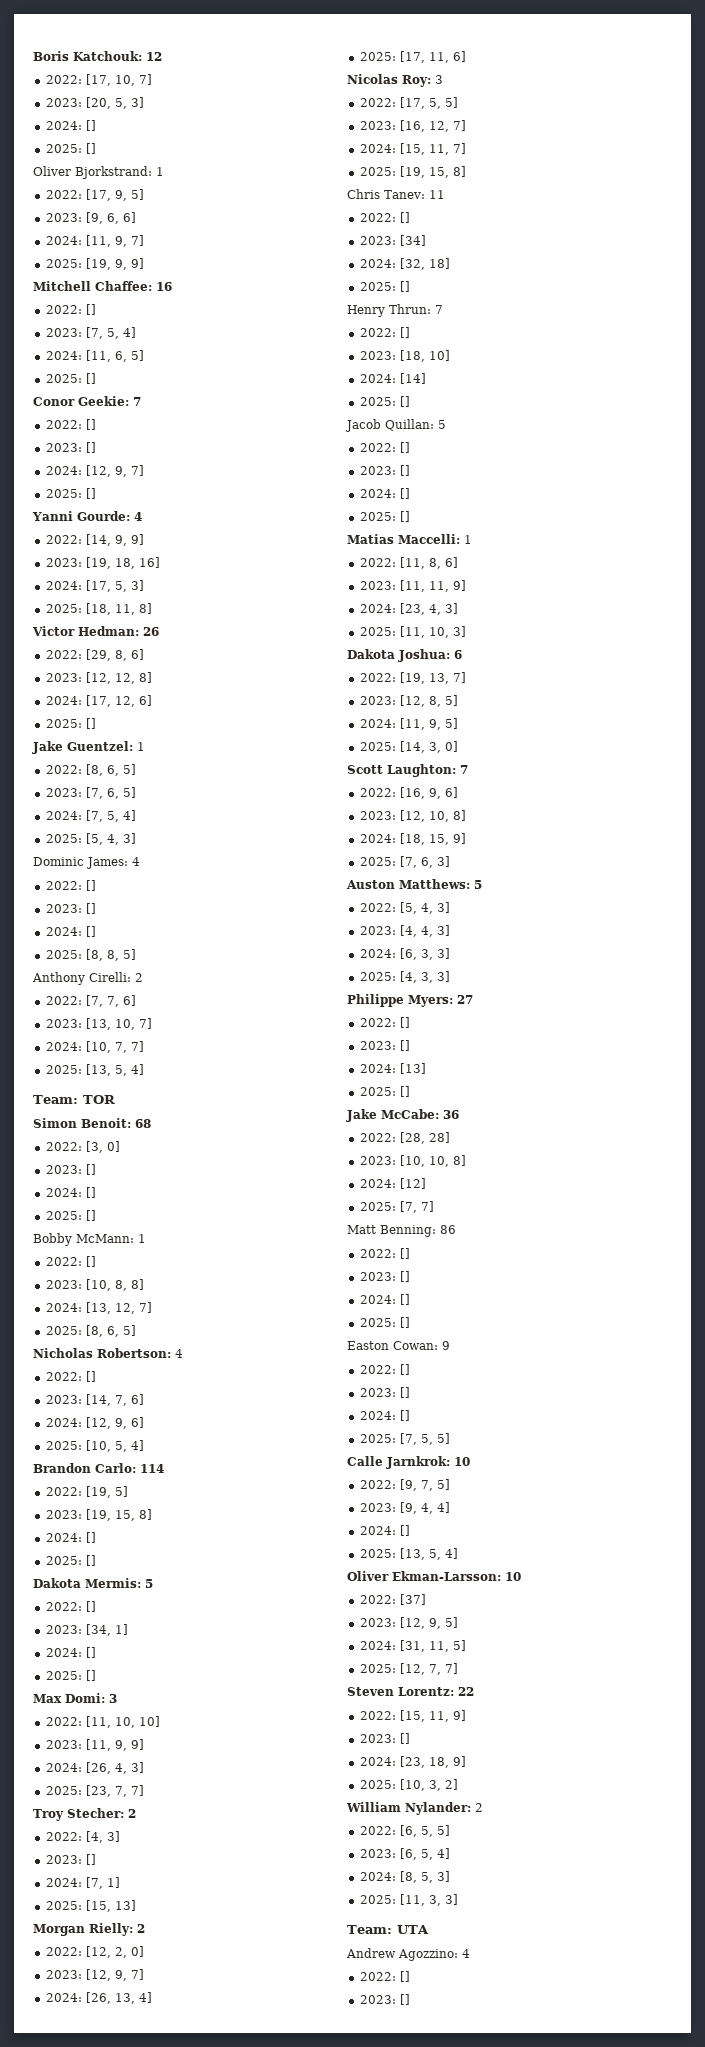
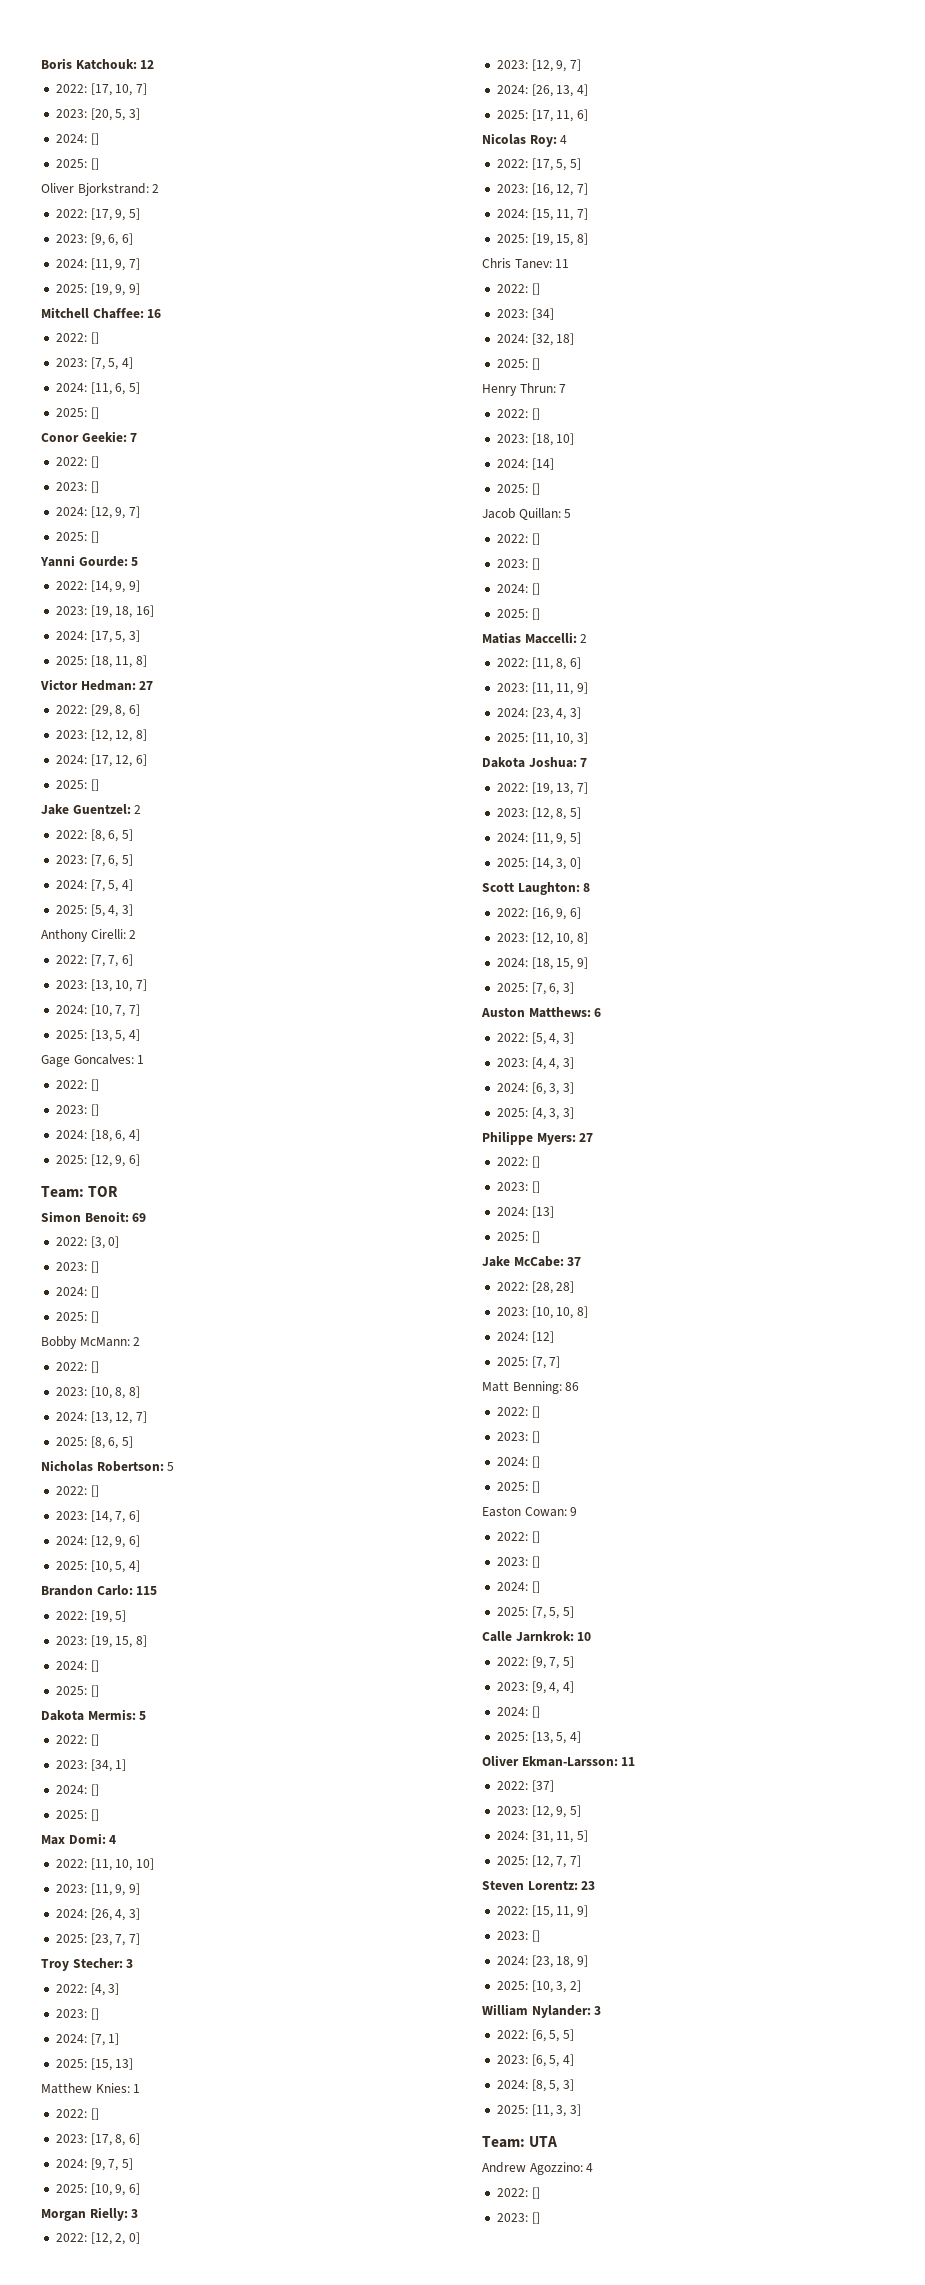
- Oliver Bjorkstrand: 1
+ Oliver Bjorkstrand: 2
- Yanni Gourde: 4
+ Yanni Gourde: 5
- Victor Hedman: 26
+ Victor Hedman: 27
- Jake Guentzel: 1
+ Jake Guentzel: 2
- Dominic James: 4
- 2022: []
- 2023: []
- 2024: []
- 2025: [8, 8, 5]
+ Gage Goncalves: 1
+ 2022: []
+ 2023: []
+ 2024: [18, 6, 4]
+ 2025: [12, 9, 6]
- Simon Benoit: 68
+ Simon Benoit: 69
- Bobby McMann: 1
+ Bobby McMann: 2
- Nicholas Robertson: 4
+ Nicholas Robertson: 5
- Brandon Carlo: 114
+ Brandon Carlo: 115
- Max Domi: 3
+ Max Domi: 4
- Troy Stecher: 2
+ Troy Stecher: 3
+ Matthew Knies: 1
+ 2022: []
+ 2023: [17, 8, 6]
+ 2024: [9, 7, 5]
+ 2025: [10, 9, 6]
- Morgan Rielly: 2
+ Morgan Rielly: 3
- Nicolas Roy: 3
+ Nicolas Roy: 4
- Matias Maccelli: 1
+ Matias Maccelli: 2
- Dakota Joshua: 6
+ Dakota Joshua: 7
- Scott Laughton: 7
+ Scott Laughton: 8
- Auston Matthews: 5
+ Auston Matthews: 6
- Jake McCabe: 36
+ Jake McCabe: 37
- Oliver Ekman-Larsson: 10
+ Oliver Ekman-Larsson: 11
- Steven Lorentz: 22
+ Steven Lorentz: 23
- William Nylander: 2
+ William Nylander: 3

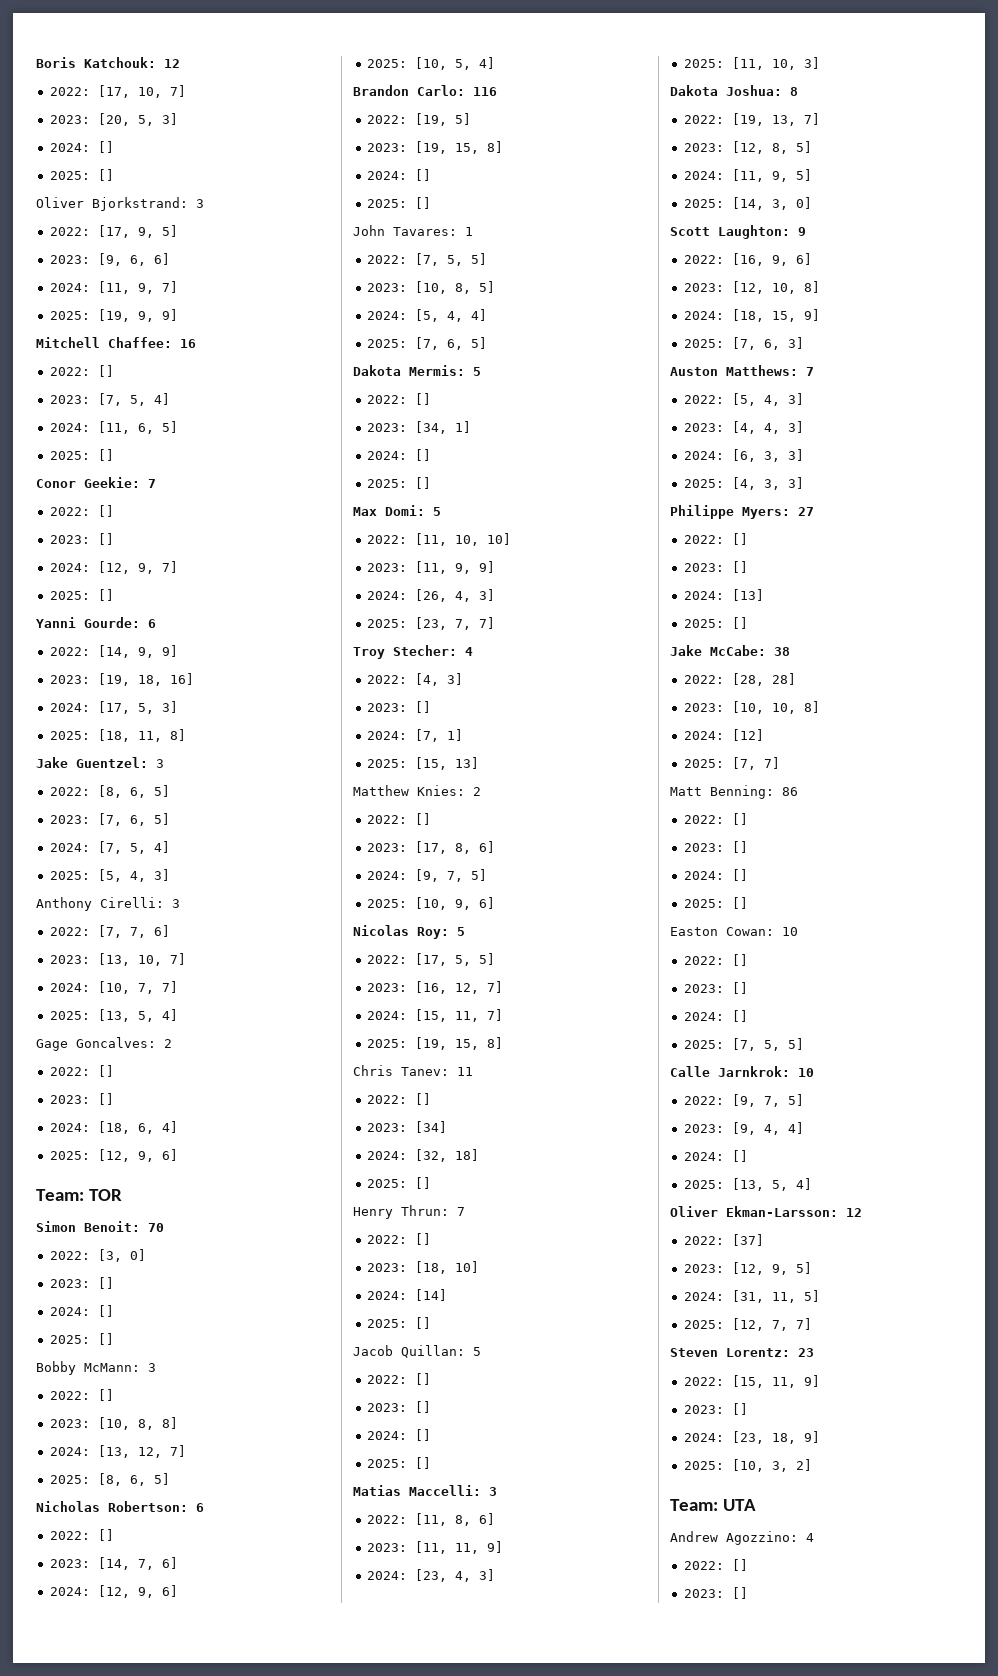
- Oliver Bjorkstrand: 2
+ Oliver Bjorkstrand: 3
- Yanni Gourde: 5
+ Yanni Gourde: 6
- Victor Hedman: 27
- 2022: [29, 8, 6]
- 2023: [12, 12, 8]
- 2024: [17, 12, 6]
- 2025: []
- Jake Guentzel: 2
+ Jake Guentzel: 3
- Anthony Cirelli: 2
+ Anthony Cirelli: 3
- Gage Goncalves: 1
+ Gage Goncalves: 2
- Simon Benoit: 69
+ Simon Benoit: 70
- Bobby McMann: 2
+ Bobby McMann: 3
- Nicholas Robertson: 5
+ Nicholas Robertson: 6
- Brandon Carlo: 115
+ Brandon Carlo: 116
+ John Tavares: 1
+ 2022: [7, 5, 5]
+ 2023: [10, 8, 5]
+ 2024: [5, 4, 4]
+ 2025: [7, 6, 5]
- Max Domi: 4
+ Max Domi: 5
- Troy Stecher: 3
+ Troy Stecher: 4
- Matthew Knies: 1
+ Matthew Knies: 2
- Morgan Rielly: 3
- 2022: [12, 2, 0]
- 2023: [12, 9, 7]
- 2024: [26, 13, 4]
- 2025: [17, 11, 6]
- Nicolas Roy: 4
+ Nicolas Roy: 5
- Matias Maccelli: 2
+ Matias Maccelli: 3
- Dakota Joshua: 7
+ Dakota Joshua: 8
- Scott Laughton: 8
+ Scott Laughton: 9
- Auston Matthews: 6
+ Auston Matthews: 7
- Jake McCabe: 37
+ Jake McCabe: 38
- Easton Cowan: 9
+ Easton Cowan: 10
- Oliver Ekman-Larsson: 11
+ Oliver Ekman-Larsson: 12
- William Nylander: 3
- 2022: [6, 5, 5]
- 2023: [6, 5, 4]
- 2024: [8, 5, 3]
- 2025: [11, 3, 3]

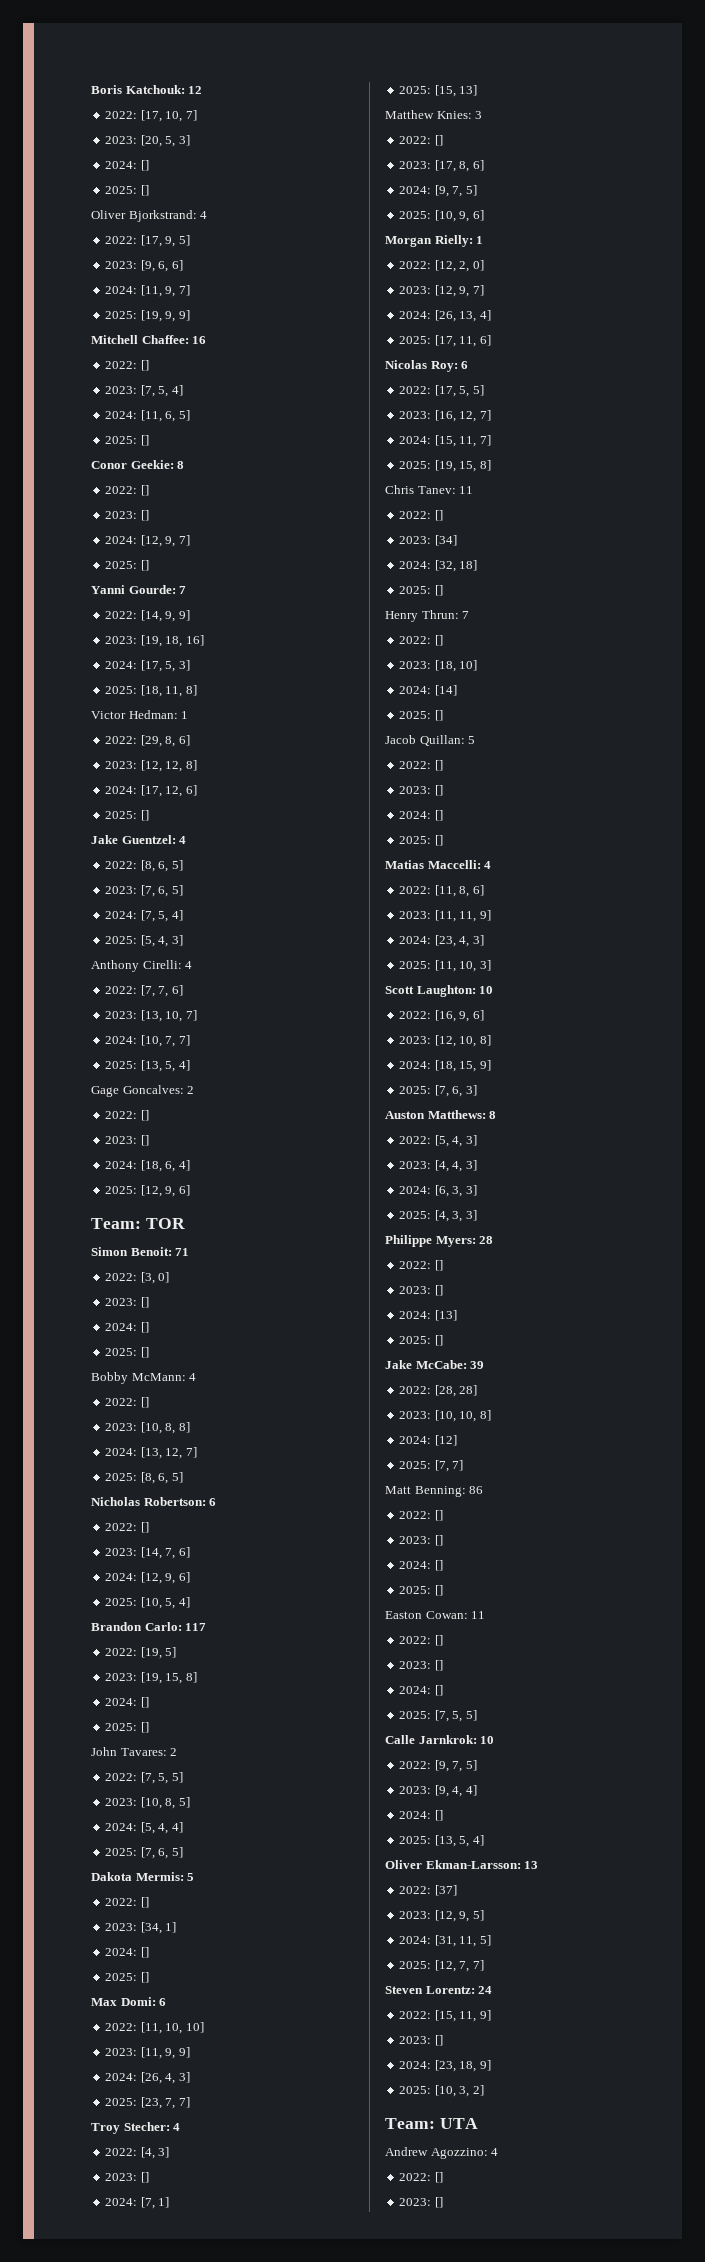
- Oliver Bjorkstrand: 3
+ Oliver Bjorkstrand: 4
- Conor Geekie: 7
+ Conor Geekie: 8
- Yanni Gourde: 6
+ Yanni Gourde: 7
+ Victor Hedman: 1
+ 2022: [29, 8, 6]
+ 2023: [12, 12, 8]
+ 2024: [17, 12, 6]
+ 2025: []
- Jake Guentzel: 3
+ Jake Guentzel: 4
- Anthony Cirelli: 3
+ Anthony Cirelli: 4
- Simon Benoit: 70
+ Simon Benoit: 71
- Bobby McMann: 3
+ Bobby McMann: 4
- Brandon Carlo: 116
+ Brandon Carlo: 117
- John Tavares: 1
+ John Tavares: 2
- Max Domi: 5
+ Max Domi: 6
- Matthew Knies: 2
+ Matthew Knies: 3
+ Morgan Rielly: 1
+ 2022: [12, 2, 0]
+ 2023: [12, 9, 7]
+ 2024: [26, 13, 4]
+ 2025: [17, 11, 6]
- Nicolas Roy: 5
+ Nicolas Roy: 6
- Matias Maccelli: 3
+ Matias Maccelli: 4
- Dakota Joshua: 8
- 2022: [19, 13, 7]
- 2023: [12, 8, 5]
- 2024: [11, 9, 5]
- 2025: [14, 3, 0]
- Scott Laughton: 9
+ Scott Laughton: 10
- Auston Matthews: 7
+ Auston Matthews: 8
- Philippe Myers: 27
+ Philippe Myers: 28
- Jake McCabe: 38
+ Jake McCabe: 39
- Easton Cowan: 10
+ Easton Cowan: 11
- Oliver Ekman-Larsson: 12
+ Oliver Ekman-Larsson: 13
- Steven Lorentz: 23
+ Steven Lorentz: 24

